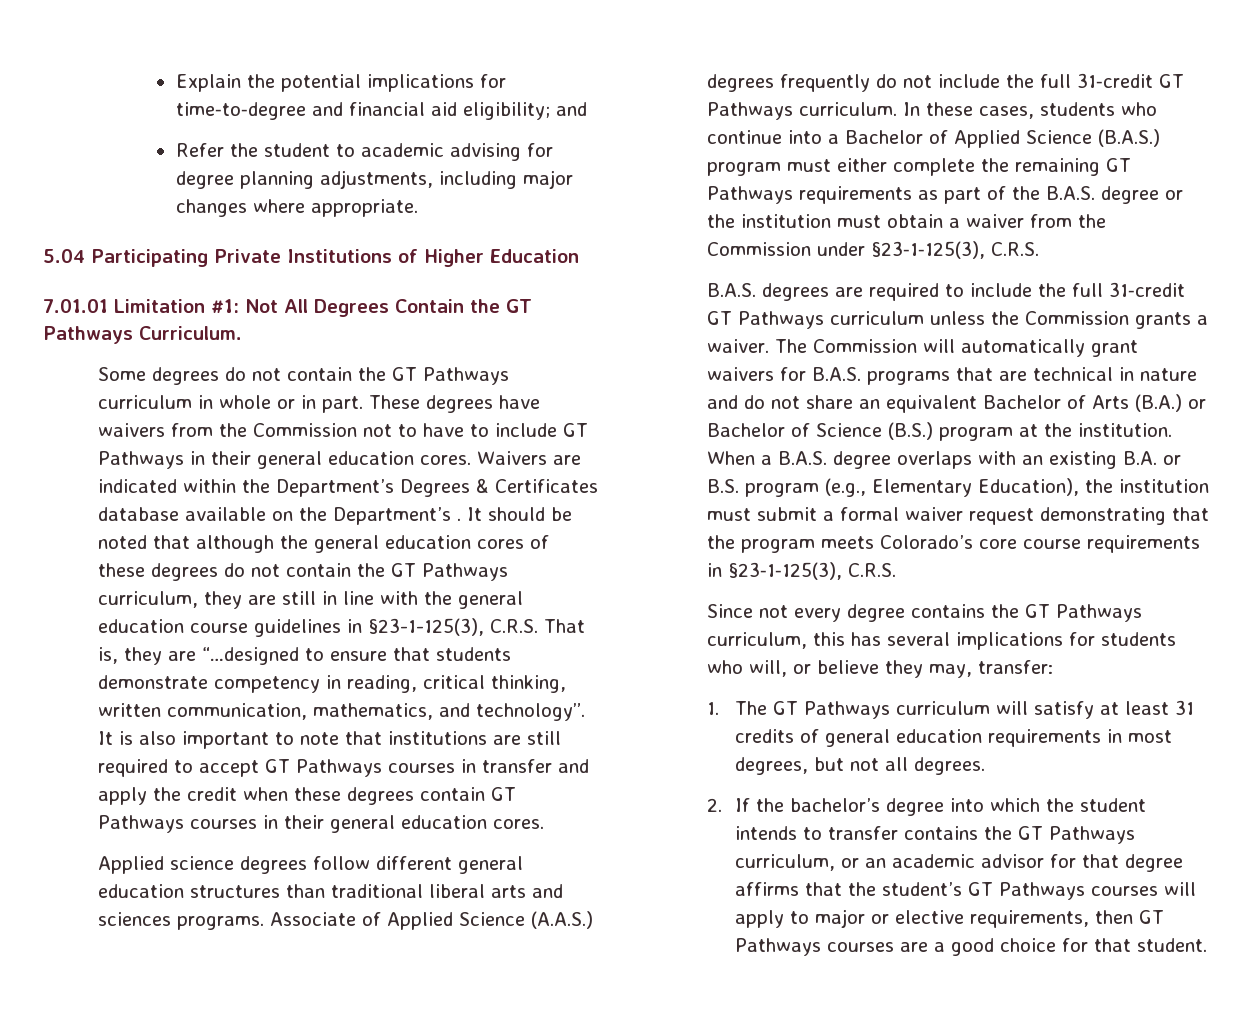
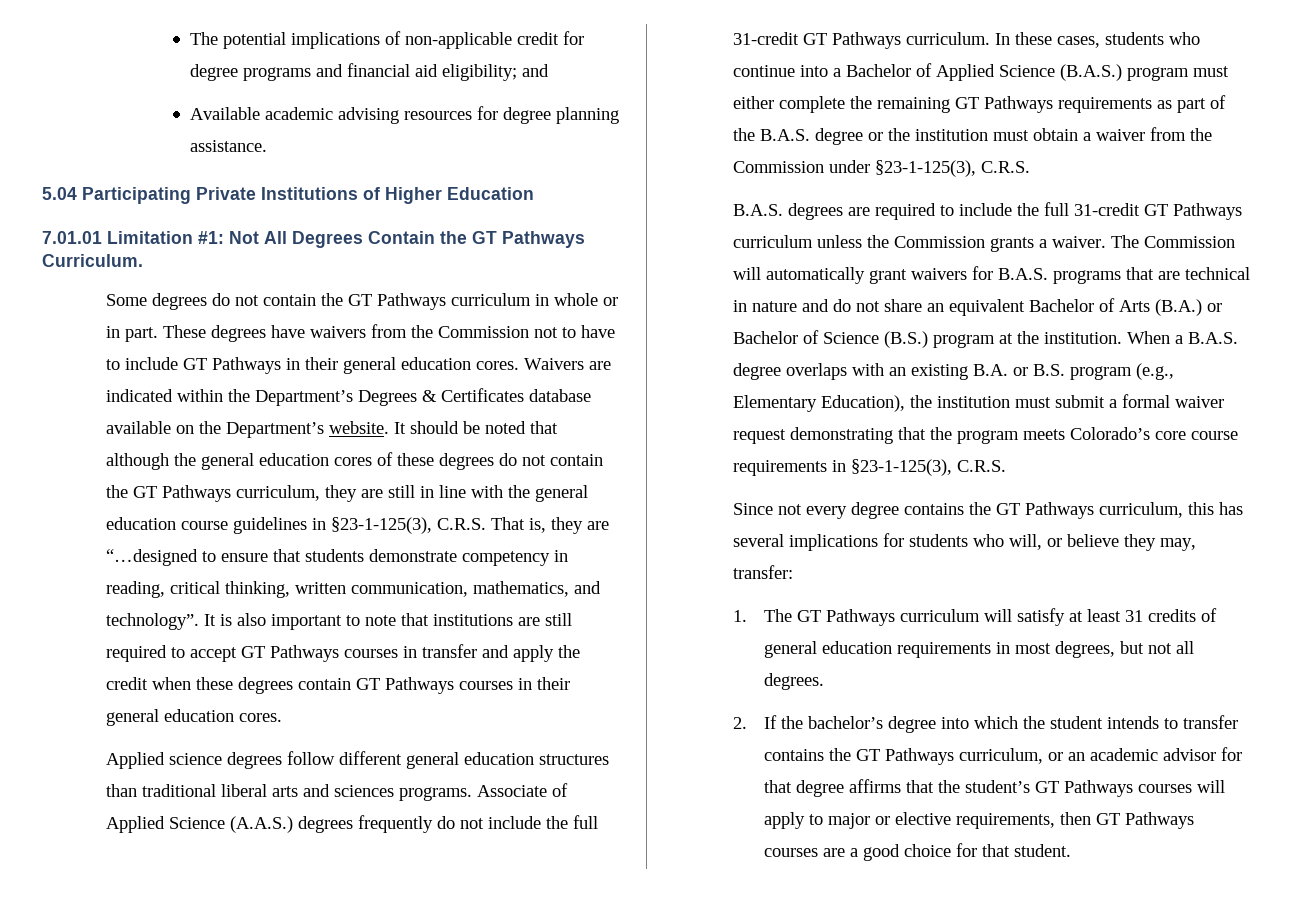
- Explain the potential implications for time‑to‑degree and financial aid eligibility; and
+ The potential implications of non-applicable credit for degree programs and financial aid eligibility; and
- Refer the student to academic advising for degree planning adjustments, including major changes where appropriate.
+ Available academic advising resources for degree planning assistance.
- Waivers are indicated within the Department’s Degrees & Certificates database available on the Department’s .
+ Waivers are indicated within the Department’s Degrees & Certificates database available on the Department’s website.

